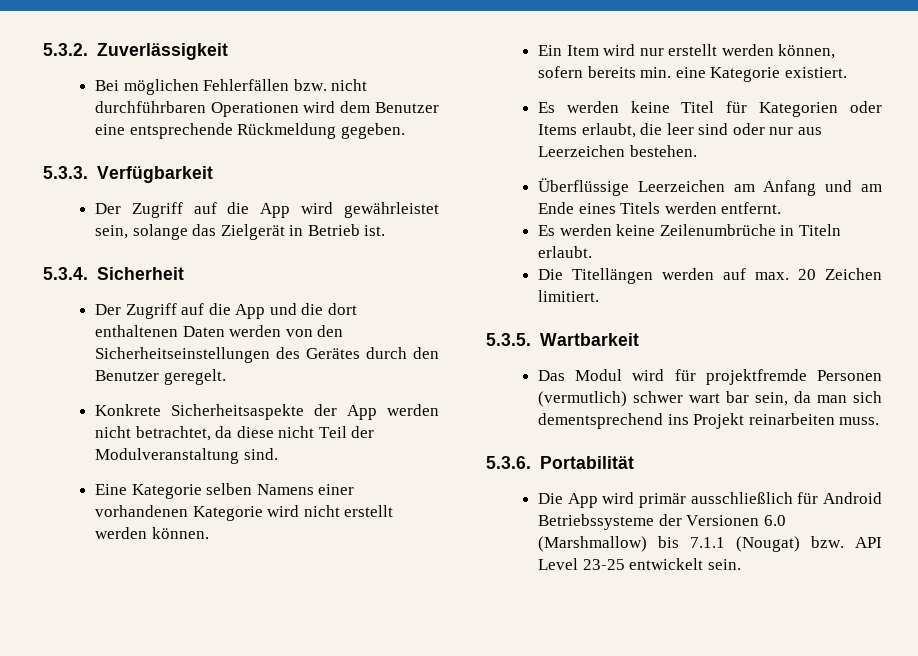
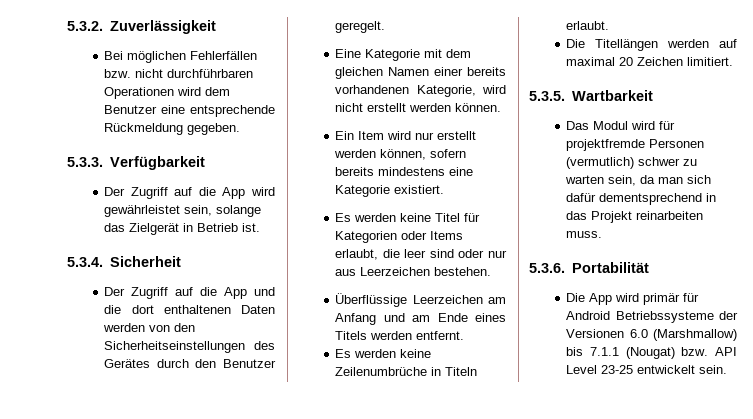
- Konkrete Sicherheitsaspekte der App werden nicht betrachtet, da diese nicht Teil der Modulveranstaltung sind.
- Eine Kategorie selben Namens einer vorhandenen Kategorie wird nicht erstellt werden können.
+ Eine Kategorie mit dem gleichen Namen einer bereits vorhandenen Kategorie, wird nicht erstellt werden können.
- Ein Item wird nur erstellt werden können, sofern bereits min. eine Kategorie existiert.
+ Ein Item wird nur erstellt werden können, sofern bereits mindestens eine Kategorie existiert.
- Die Titellängen werden auf max. 20 Zeichen limitiert.
+ Die Titellängen werden auf maximal 20 Zeichen limitiert.
- Das Modul wird für projektfremde Personen (vermutlich) schwer wart bar sein, da man sich dementsprechend ins Projekt reinarbeiten muss.
+ Das Modul wird für projektfremde Personen (vermutlich) schwer zu warten sein, da man sich dafür dementsprechend in das Projekt reinarbeiten muss.
- Die App wird primär ausschließlich für Android Betriebssysteme der Versionen 6.0 (Marshmallow) bis 7.1.1 (Nougat) bzw. API Level 23-25 entwickelt sein.
+ Die App wird primär für Android Betriebssysteme der Versionen 6.0 (Marshmallow) bis 7.1.1 (Nougat) bzw. API Level 23-25 entwickelt sein.

